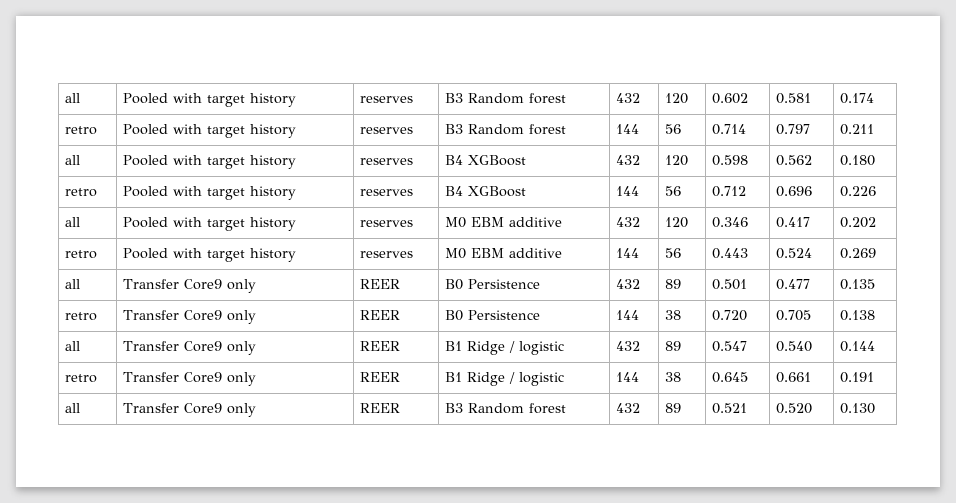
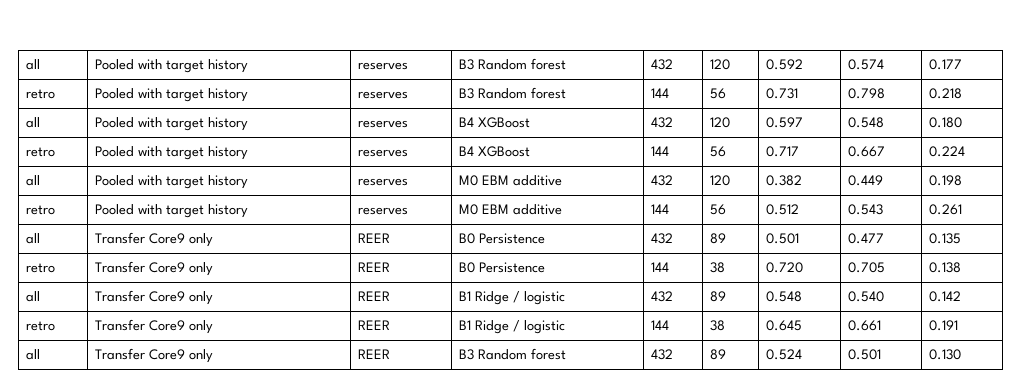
- all | Pooled with target history | reserves | B3 Random forest | 432 | 120 | 0.602 | 0.581 | 0.174
+ all | Pooled with target history | reserves | B3 Random forest | 432 | 120 | 0.592 | 0.574 | 0.177
- retro | Pooled with target history | reserves | B3 Random forest | 144 | 56 | 0.714 | 0.797 | 0.211
+ retro | Pooled with target history | reserves | B3 Random forest | 144 | 56 | 0.731 | 0.798 | 0.218
- all | Pooled with target history | reserves | B4 XGBoost | 432 | 120 | 0.598 | 0.562 | 0.180
+ all | Pooled with target history | reserves | B4 XGBoost | 432 | 120 | 0.597 | 0.548 | 0.180
- retro | Pooled with target history | reserves | B4 XGBoost | 144 | 56 | 0.712 | 0.696 | 0.226
+ retro | Pooled with target history | reserves | B4 XGBoost | 144 | 56 | 0.717 | 0.667 | 0.224
- all | Pooled with target history | reserves | M0 EBM additive | 432 | 120 | 0.346 | 0.417 | 0.202
+ all | Pooled with target history | reserves | M0 EBM additive | 432 | 120 | 0.382 | 0.449 | 0.198
- retro | Pooled with target history | reserves | M0 EBM additive | 144 | 56 | 0.443 | 0.524 | 0.269
+ retro | Pooled with target history | reserves | M0 EBM additive | 144 | 56 | 0.512 | 0.543 | 0.261
- all | Transfer Core9 only | REER | B1 Ridge / logistic | 432 | 89 | 0.547 | 0.540 | 0.144
+ all | Transfer Core9 only | REER | B1 Ridge / logistic | 432 | 89 | 0.548 | 0.540 | 0.142
- all | Transfer Core9 only | REER | B3 Random forest | 432 | 89 | 0.521 | 0.520 | 0.130
+ all | Transfer Core9 only | REER | B3 Random forest | 432 | 89 | 0.524 | 0.501 | 0.130

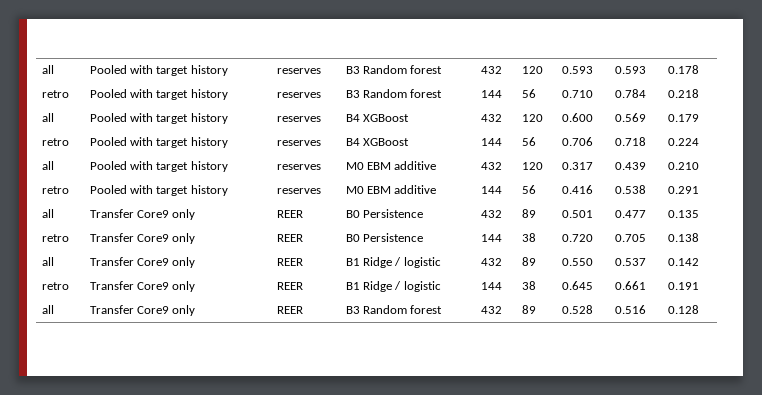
- all | Pooled with target history | reserves | B3 Random forest | 432 | 120 | 0.592 | 0.574 | 0.177
+ all | Pooled with target history | reserves | B3 Random forest | 432 | 120 | 0.593 | 0.593 | 0.178
- retro | Pooled with target history | reserves | B3 Random forest | 144 | 56 | 0.731 | 0.798 | 0.218
+ retro | Pooled with target history | reserves | B3 Random forest | 144 | 56 | 0.710 | 0.784 | 0.218
- all | Pooled with target history | reserves | B4 XGBoost | 432 | 120 | 0.597 | 0.548 | 0.180
+ all | Pooled with target history | reserves | B4 XGBoost | 432 | 120 | 0.600 | 0.569 | 0.179
- retro | Pooled with target history | reserves | B4 XGBoost | 144 | 56 | 0.717 | 0.667 | 0.224
+ retro | Pooled with target history | reserves | B4 XGBoost | 144 | 56 | 0.706 | 0.718 | 0.224
- all | Pooled with target history | reserves | M0 EBM additive | 432 | 120 | 0.382 | 0.449 | 0.198
+ all | Pooled with target history | reserves | M0 EBM additive | 432 | 120 | 0.317 | 0.439 | 0.210
- retro | Pooled with target history | reserves | M0 EBM additive | 144 | 56 | 0.512 | 0.543 | 0.261
+ retro | Pooled with target history | reserves | M0 EBM additive | 144 | 56 | 0.416 | 0.538 | 0.291
- all | Transfer Core9 only | REER | B1 Ridge / logistic | 432 | 89 | 0.548 | 0.540 | 0.142
+ all | Transfer Core9 only | REER | B1 Ridge / logistic | 432 | 89 | 0.550 | 0.537 | 0.142
- all | Transfer Core9 only | REER | B3 Random forest | 432 | 89 | 0.524 | 0.501 | 0.130
+ all | Transfer Core9 only | REER | B3 Random forest | 432 | 89 | 0.528 | 0.516 | 0.128

